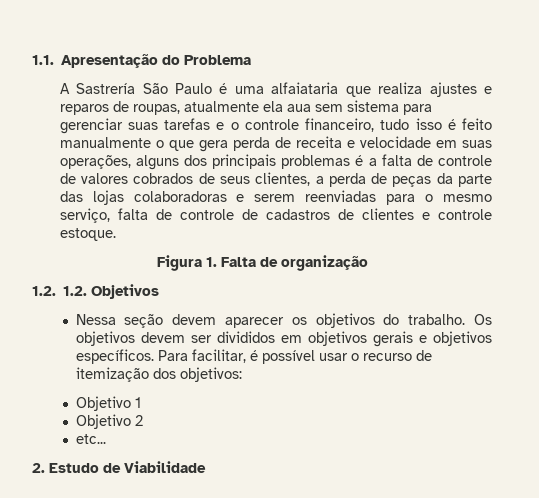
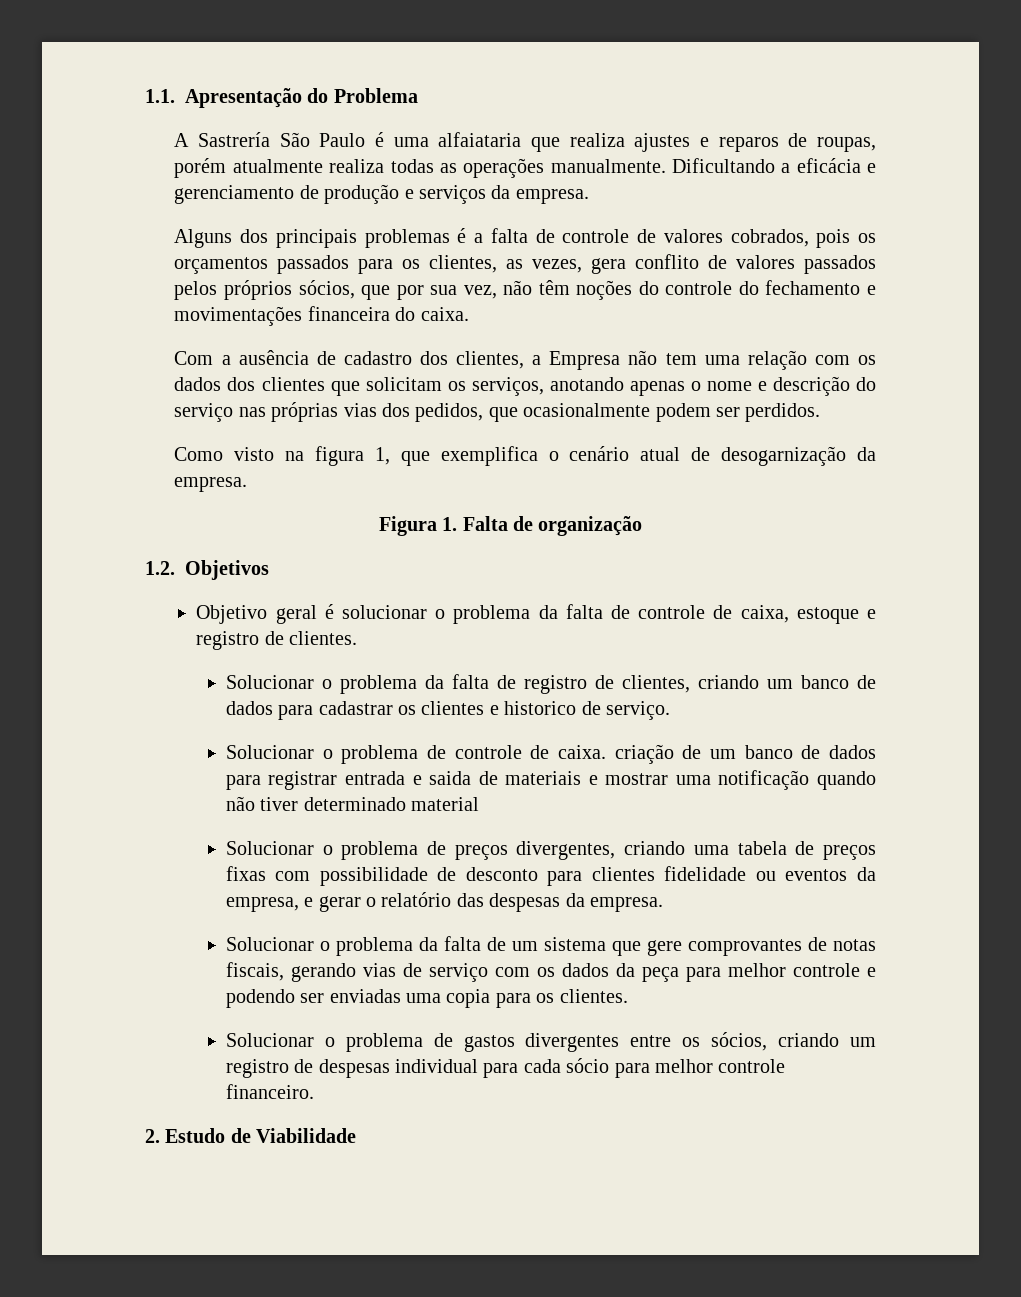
- A Sastrería São Paulo é uma alfaiataria que realiza ajustes e reparos de roupas, atualmente ela aua sem sistema para gerenciar suas tarefas e o controle financeiro, tudo isso é feito manualmente o que gera perda de receita e velocidade em suas operações, alguns dos principais problemas é a falta de controle de valores cobrados de seus clientes, a perda de peças da parte das lojas colaboradoras e serem reenviadas para o mesmo serviço, falta de controle de cadastros de clientes e controle estoque.
+ A Sastrería São Paulo é uma alfaiataria que realiza ajustes e reparos de roupas, porém atualmente realiza todas as operações manualmente. Dificultando a eficácia e gerenciamento de produção e serviços da empresa.
+ Alguns dos principais problemas é a falta de controle de valores cobrados, pois os orçamentos passados para os clientes, as vezes, gera conflito de valores passados pelos próprios sócios, que por sua vez, não têm noções do controle do fechamento e movimentações financeira do caixa.
+ Com a ausência de cadastro dos clientes, a Empresa não tem uma relação com os dados dos clientes que solicitam os serviços, anotando apenas o nome e descrição do serviço nas próprias vias dos pedidos, que ocasionalmente podem ser perdidos.
+ Como visto na figura 1, que exemplifica o cenário atual de desogarnização da empresa.
- 1.2. 1.2. Objetivos
+ 1.2. Objetivos
- Nessa seção devem aparecer os objetivos do trabalho. Os objetivos devem ser divididos em objetivos gerais e objetivos específicos. Para facilitar, é possível usar o recurso de itemização dos objetivos:
- Objetivo 1
- Objetivo 2
- etc...
+ Objetivo geral é solucionar o problema da falta de controle de caixa, estoque e registro de clientes.
+ Solucionar o problema da falta de registro de clientes, criando um banco de dados para cadastrar os clientes e historico de serviço.
+ Solucionar o problema de controle de caixa. criação de um banco de dados para registrar entrada e saida de materiais e mostrar uma notificação quando não tiver determinado material
+ Solucionar o problema de preços divergentes, criando uma tabela de preços fixas com possibilidade de desconto para clientes fidelidade ou eventos da empresa, e gerar o relatório das despesas da empresa.
+ Solucionar o problema da falta de um sistema que gere comprovantes de notas fiscais, gerando vias de serviço com os dados da peça para melhor controle e podendo ser enviadas uma copia para os clientes.
+ Solucionar o problema de gastos divergentes entre os sócios, criando um registro de despesas individual para cada sócio para melhor controle financeiro.

